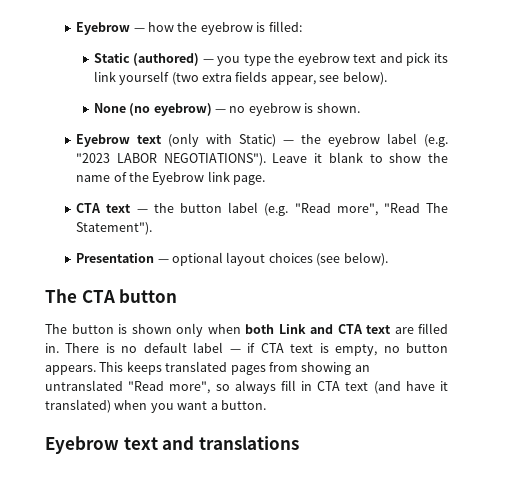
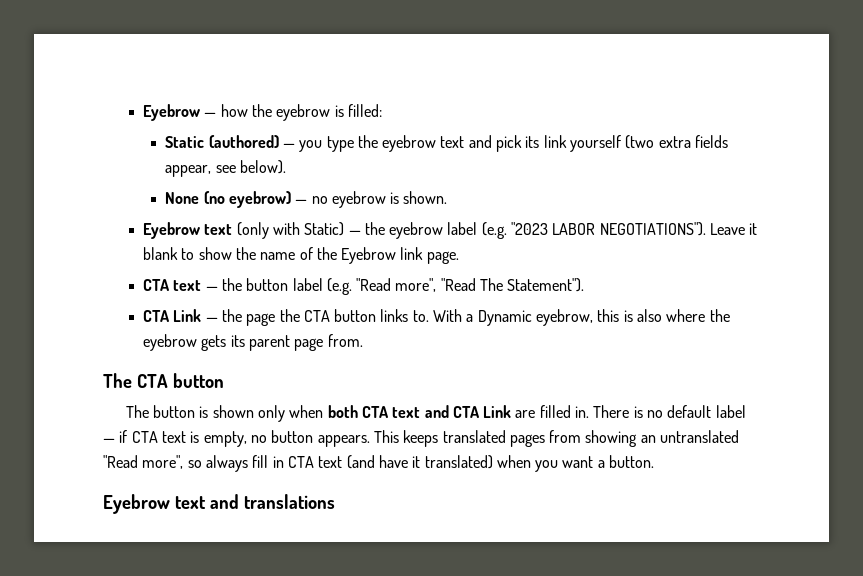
- Presentation — optional layout choices (see below).
+ CTA Link — the page the CTA button links to. With a Dynamic eyebrow, this is also where the eyebrow gets its parent page from.
- The button is shown only when both Link and CTA text are filled in.
+ The button is shown only when both CTA text and CTA Link are filled in.

